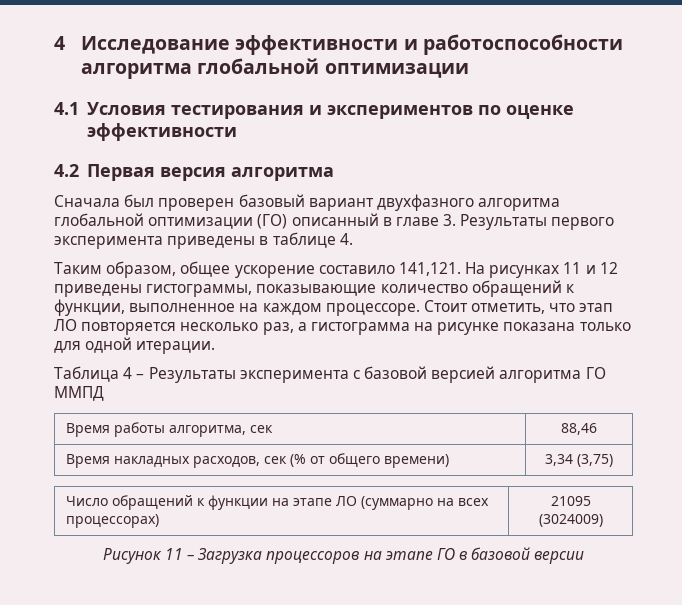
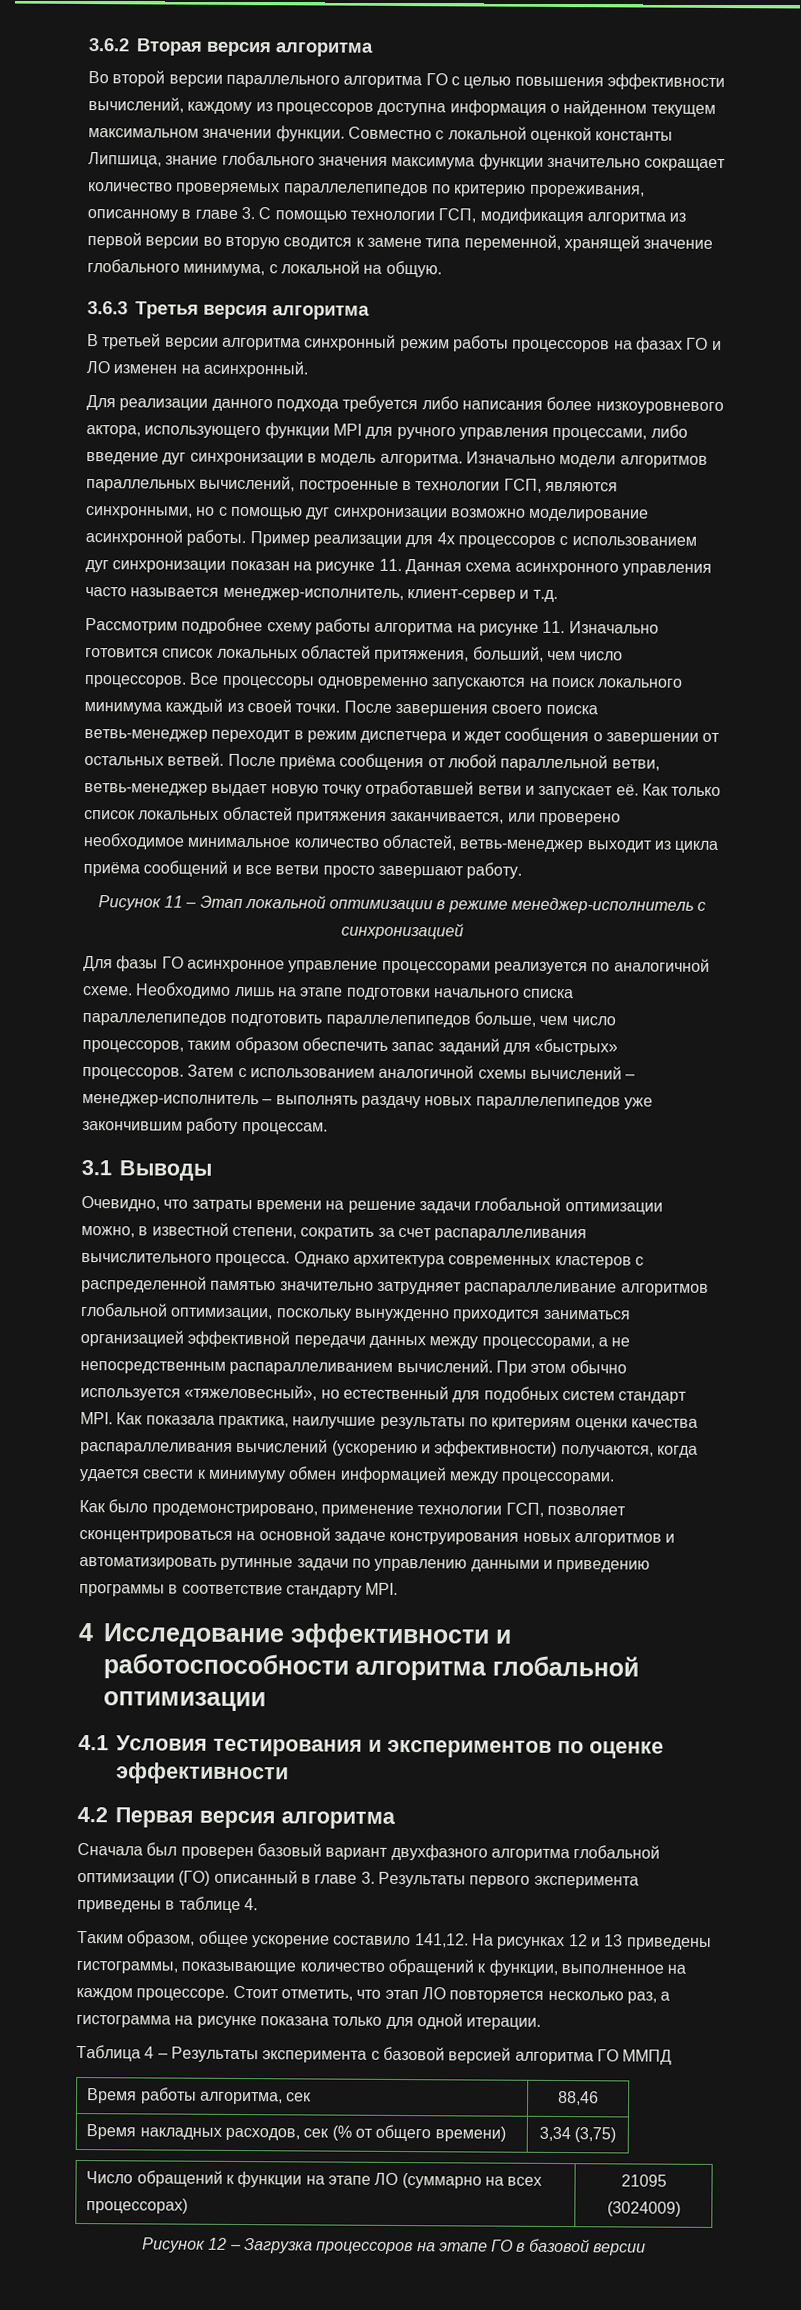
+ 3.6.2 Вторая версия алгоритма
+ Во второй версии параллельного алгоритма ГО с целью повышения эффективности вычислений, каждому из процессоров доступна информация о найденном текущем максимальном значении функции. Совместно с локальной оценкой константы Липшица, знание глобального значения максимума функции значительно сокращает количество проверяемых параллелепипедов по критерию прореживания, описанному в главе 3. С помощью технологии ГСП, модификация алгоритма из первой версии во вторую сводится к замене типа переменной, хранящей значение глобального минимума, с локальной на общую.
+ 3.6.3 Третья версия алгоритма
+ В третьей версии алгоритма синхронный режим работы процессоров на фазах ГО и ЛО изменен на асинхронный.
+ Для реализации данного подхода требуется либо написания более низкоуровневого актора, использующего функции MPI для ручного управления процессами, либо введение дуг синхронизации в модель алгоритма. Изначально модели алгоритмов параллельных вычислений, построенные в технологии ГСП, являются синхронными, но с помощью дуг синхронизации возможно моделирование асинхронной работы. Пример реализации для 4х процессоров с использованием дуг синхронизации показан на рисунке 11. Данная схема асинхронного управления часто называется менеджер-исполнитель, клиент-сервер и т.д.
+ Рассмотрим подробнее схему работы алгоритма на рисунке 11. Изначально готовится список локальных областей притяжения, больший, чем число процессоров. Все процессоры одновременно запускаются на поиск локального минимума каждый из своей точки. После завершения своего поиска ветвь-менеджер переходит в режим диспетчера и ждет сообщения о завершении от остальных ветвей. После приёма сообщения от любой параллельной ветви, ветвь-менеджер выдает новую точку отработавшей ветви и запускает её. Как только список локальных областей притяжения заканчивается, или проверено необходимое минимальное количество областей, ветвь-менеджер выходит из цикла приёма сообщений и все ветви просто завершают работу.
+ Рисунок 11 – Этап локальной оптимизации в режиме менеджер-исполнитель с синхронизацией
+ Для фазы ГО асинхронное управление процессорами реализуется по аналогичной схеме. Необходимо лишь на этапе подготовки начального списка параллелепипедов подготовить параллелепипедов больше, чем число процессоров, таким образом обеспечить запас заданий для «быстрых» процессоров. Затем с использованием аналогичной схемы вычислений – менеджер-исполнитель – выполнять раздачу новых параллелепипедов уже закончившим работу процессам.
+ 3.1 Выводы
+ Очевидно, что затраты времени на решение задачи глобальной оптимизации можно, в известной степени, сократить за счет распараллеливания вычислительного процесса. Однако архитектура современных кластеров с распределенной памятью значительно затрудняет распараллеливание алгоритмов глобальной оптимизации, поскольку вынужденно приходится заниматься организацией эффективной передачи данных между процессорами, а не непосредственным распараллеливанием вычислений. При этом обычно используется «тяжеловесный», но естественный для подобных систем стандарт MPI. Как показала практика, наилучшие результаты по критериям оценки качества распараллеливания вычислений (ускорению и эффективности) получаются, когда удается свести к минимуму обмен информацией между процессорами.
+ Как было продемонстрировано, применение технологии ГСП, позволяет сконцентрироваться на основной задаче конструирования новых алгоритмов и автоматизировать рутинные задачи по управлению данными и приведению программы в соответствие стандарту MPI.
- Таким образом, общее ускорение составило 141,121.
+ Таким образом, общее ускорение составило 141,12.
- На рисунках 11 и 12 приведены гистограммы, показывающие количество обращений к функции, выполненное на каждом процессоре.
+ На рисунках 12 и 13 приведены гистограммы, показывающие количество обращений к функции, выполненное на каждом процессоре.
- Рисунок 11 – Загрузка процессоров на этапе ГО в базовой версии
+ Рисунок 12 – Загрузка процессоров на этапе ГО в базовой версии

